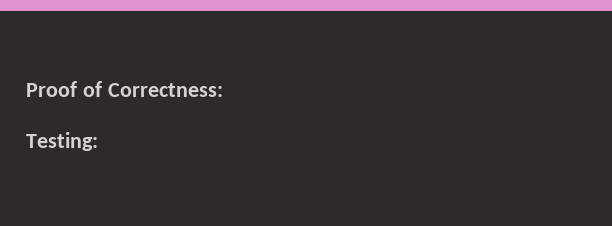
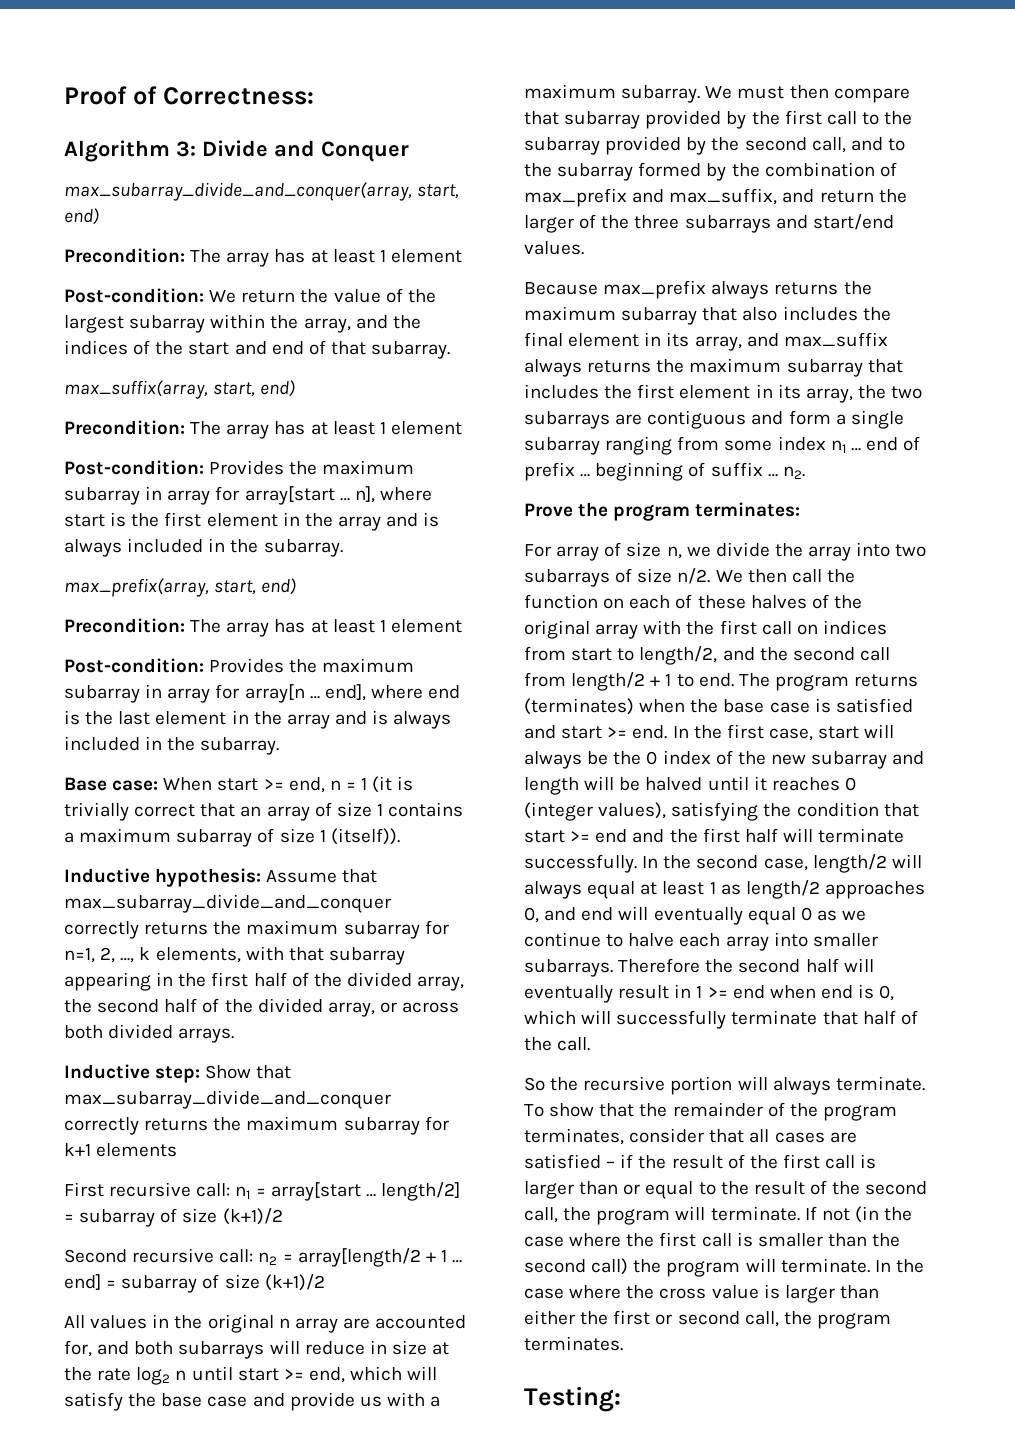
+ Algorithm 3: Divide and Conquer
+ max_subarray_divide_and_conquer(array, start, end)
+ Precondition: The array has at least 1 element
+ Post-condition: We return the value of the largest subarray within the array, and the indices of the start and end of that subarray.
+ max_suffix(array, start, end)
+ Precondition: The array has at least 1 element
+ Post-condition: Provides the maximum subarray in array for array[start … n], where start is the first element in the array and is always included in the subarray.
+ max_prefix(array, start, end)
+ Precondition: The array has at least 1 element
+ Post-condition: Provides the maximum subarray in array for array[n … end], where end is the last element in the array and is always included in the subarray.
+ Base case: When start >= end, n = 1 (it is trivially correct that an array of size 1 contains a maximum subarray of size 1 (itself)).
+ Inductive hypothesis: Assume that max_subarray_divide_and_conquer correctly returns the maximum subarray for n=1, 2, …, k elements, with that subarray appearing in the first half of the divided array, the second half of the divided array, or across both divided arrays.
+ Inductive step: Show that max_subarray_divide_and_conquer correctly returns the maximum subarray for k+1 elements
+ First recursive call: n1 = array[start … length/2] = subarray of size (k+1)/2
+ Second recursive call: n2 = array[length/2 + 1 … end] = subarray of size (k+1)/2
+ All values in the original n array are accounted for, and both subarrays will reduce in size at the rate log2 n until start >= end, which will satisfy the base case and provide us with a maximum subarray. We must then compare that subarray provided by the first call to the subarray provided by the second call, and to the subarray formed by the combination of max_prefix and max_suffix, and return the larger of the three subarrays and start/end values.
+ Because max_prefix always returns the maximum subarray that also includes the final element in its array, and max_suffix always returns the maximum subarray that includes the first element in its array, the two subarrays are contiguous and form a single subarray ranging from some index n1 … end of prefix … beginning of suffix … n2.
+ Prove the program terminates:
+ For array of size n, we divide the array into two subarrays of size n/2. We then call the function on each of these halves of the original array with the first call on indices from start to length/2, and the second call from length/2 + 1 to end. The program returns (terminates) when the base case is satisfied and start >= end. In the first case, start will always be the 0 index of the new subarray and length will be halved until it reaches 0 (integer values), satisfying the condition that start >= end and the first half will terminate successfully. In the second case, length/2 will always equal at least 1 as length/2 approaches 0, and end will eventually equal 0 as we continue to halve each array into smaller subarrays. Therefore the second half will eventually result in 1 >= end when end is 0, which will successfully terminate that half of the call.
+ So the recursive portion will always terminate. To show that the remainder of the program terminates, consider that all cases are satisfied – if the result of the first call is larger than or equal to the result of the second call, the program will terminate. If not (in the case where the first call is smaller than the second call) the program will terminate. In the case where the cross value is larger than either the first or second call, the program terminates.

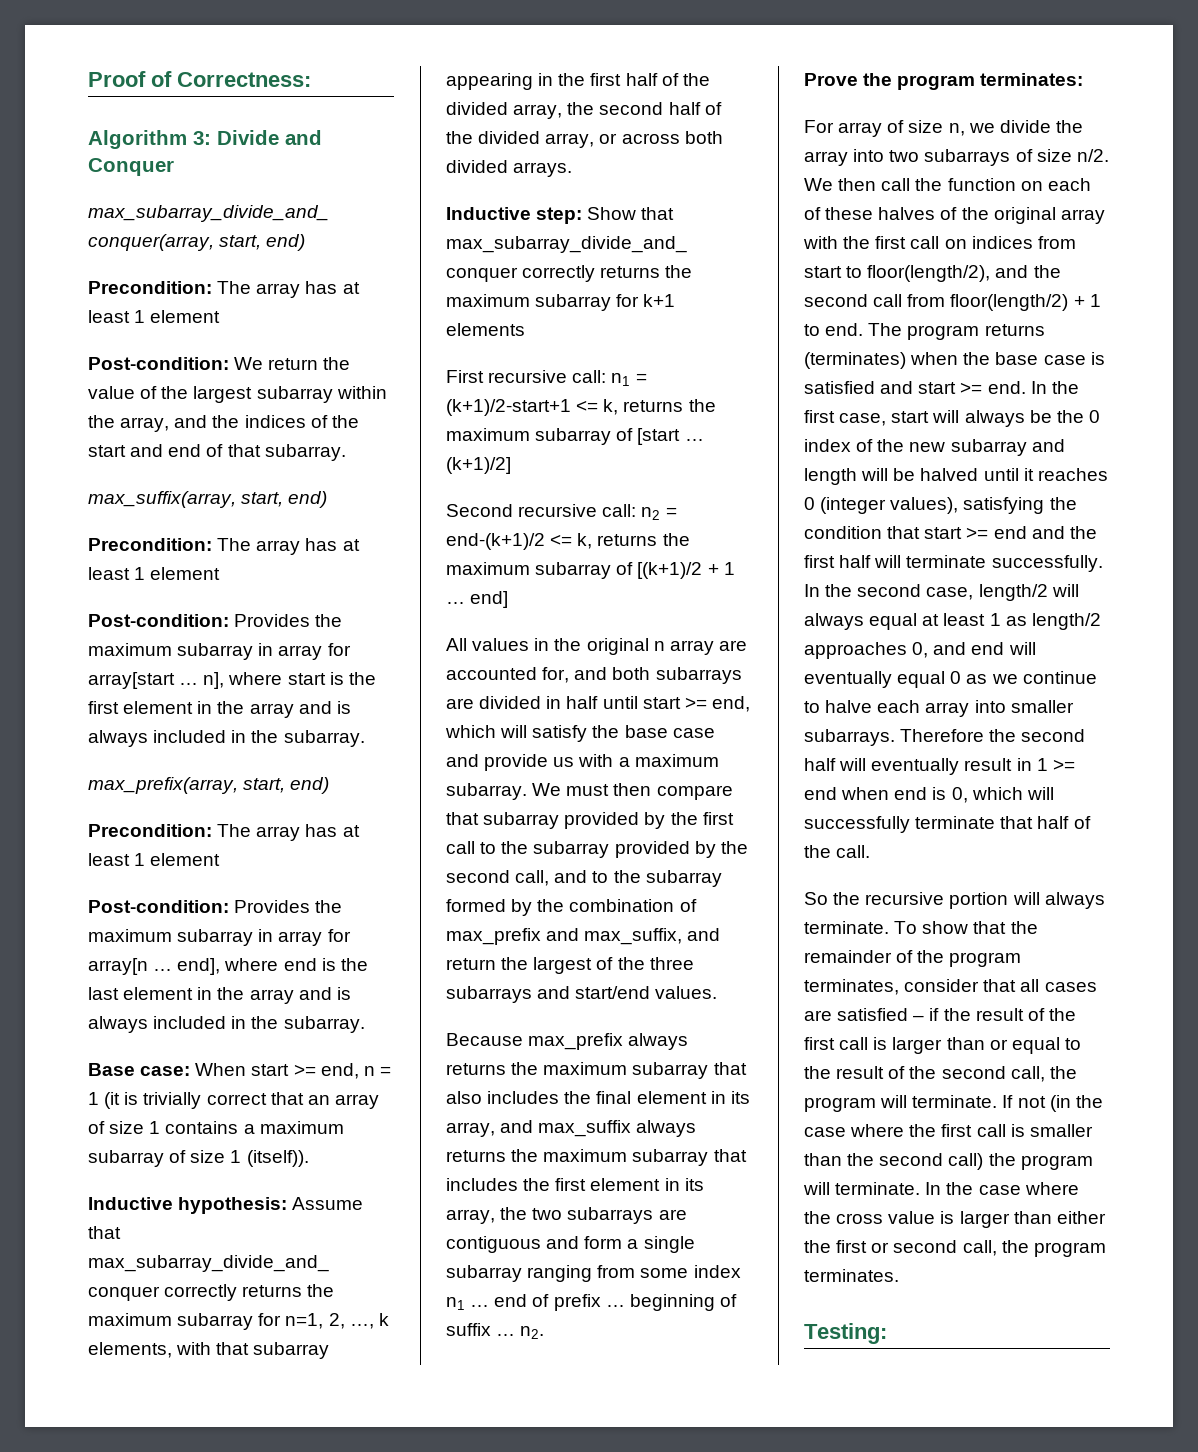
- First recursive call: n1 = array[start … length/2] = subarray of size (k+1)/2
+ First recursive call: n1 = (k+1)/2-start+1 <= k, returns the maximum subarray of [start … (k+1)/2]
- Second recursive call: n2 = array[length/2 + 1 … end] = subarray of size (k+1)/2
+ Second recursive call: n2 = end-(k+1)/2 <= k, returns the maximum subarray of [(k+1)/2 + 1 … end]
- All values in the original n array are accounted for, and both subarrays will reduce in size at the rate log2 n until start >= end, which will satisfy the base case and provide us with a maximum subarray.
+ All values in the original n array are accounted for, and both subarrays are divided in half until start >= end, which will satisfy the base case and provide us with a maximum subarray.
- We must then compare that subarray provided by the first call to the subarray provided by the second call, and to the subarray formed by the combination of max_prefix and max_suffix, and return the larger of the three subarrays and start/end values.
+ We must then compare that subarray provided by the first call to the subarray provided by the second call, and to the subarray formed by the combination of max_prefix and max_suffix, and return the largest of the three subarrays and start/end values.
- We then call the function on each of these halves of the original array with the first call on indices from start to length/2, and the second call from length/2 + 1 to end.
+ We then call the function on each of these halves of the original array with the first call on indices from start to floor(length/2), and the second call from floor(length/2) + 1 to end.

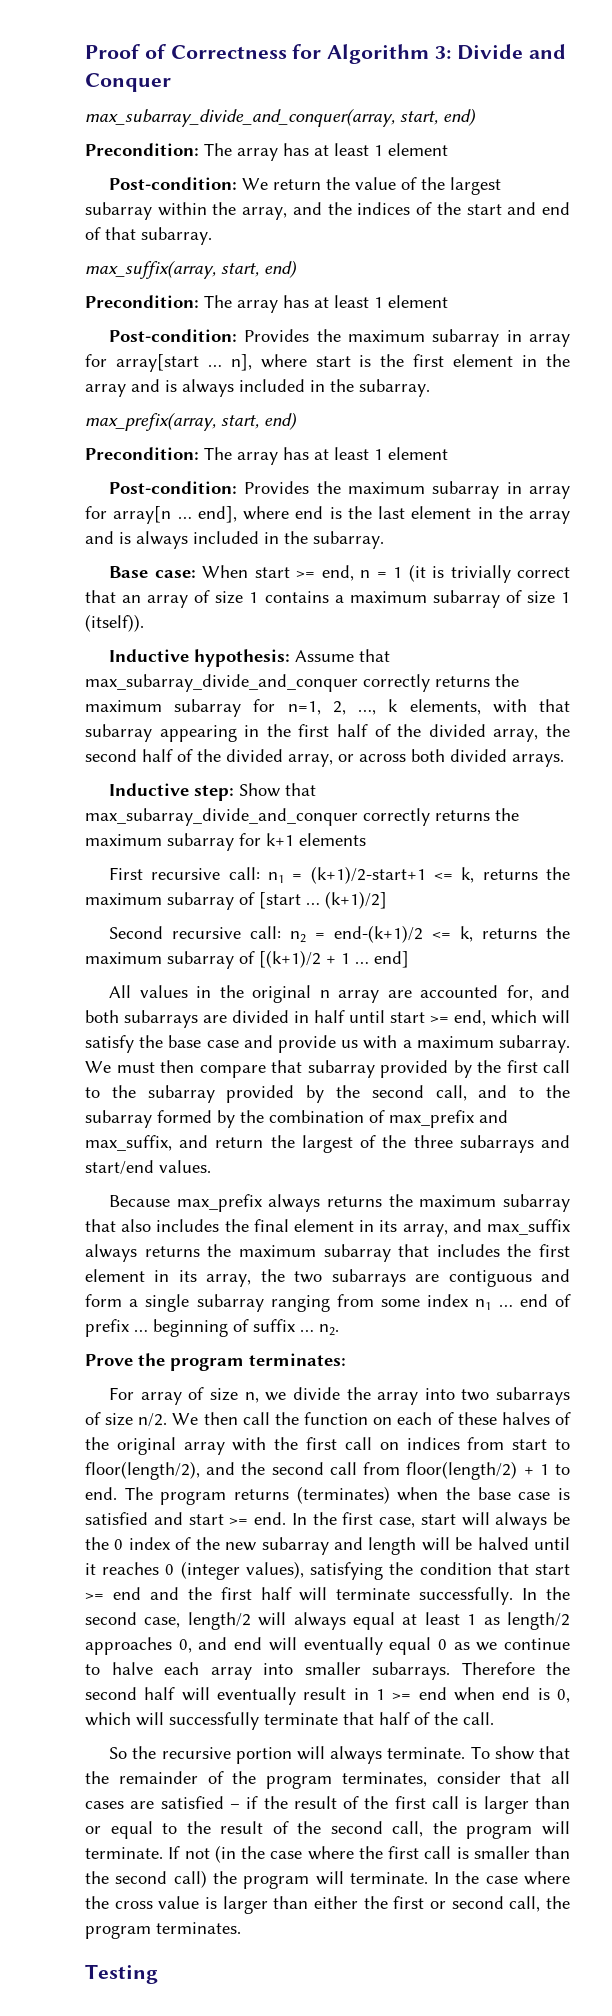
- Proof of Correctness:
- Algorithm 3: Divide and Conquer
+ Proof of Correctness for Algorithm 3: Divide and Conquer
- Testing:
+ Testing

